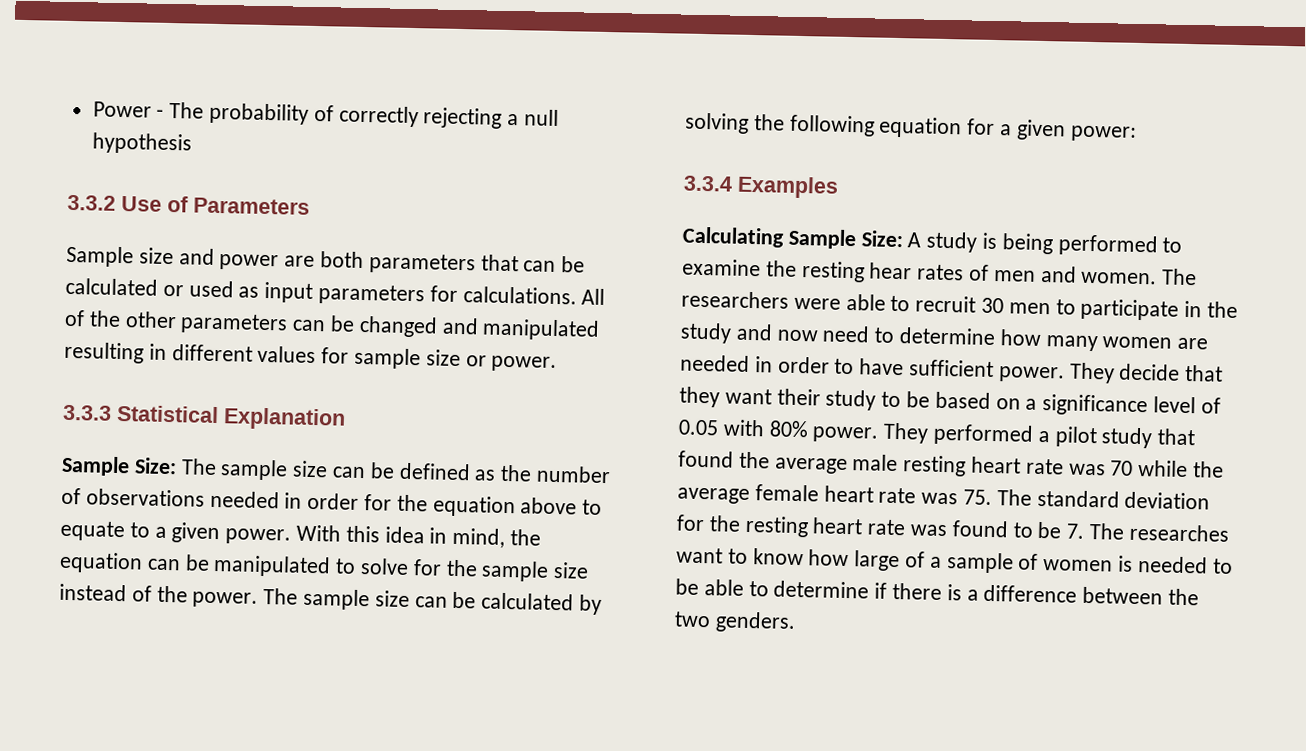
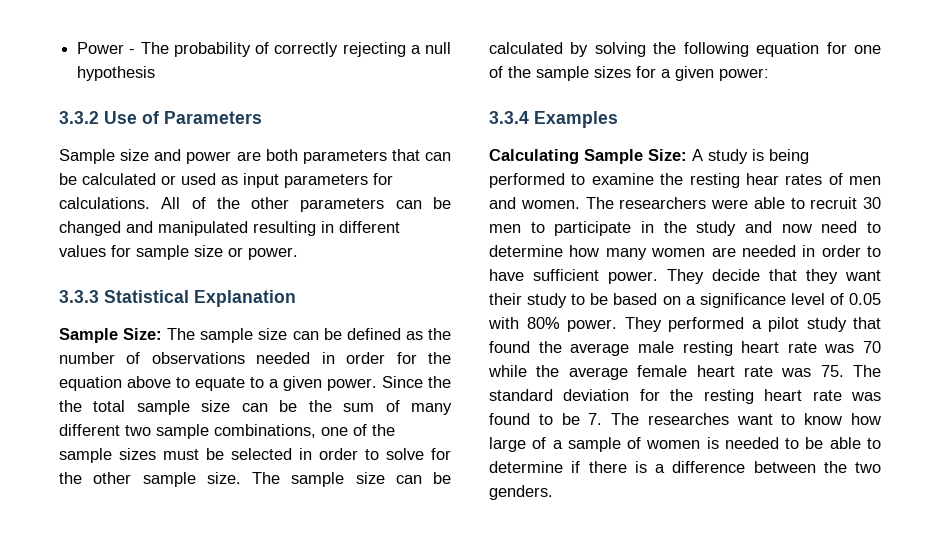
- With this idea in mind, the equation can be manipulated to solve for the sample size instead of the power.
+ Since the the total sample size can be the sum of many different two sample combinations, one of the sample sizes must be selected in order to solve for the other sample size.
- The sample size can be calculated by solving the following equation for a given power:
+ The sample size can be calculated by solving the following equation for one of the sample sizes for a given power:

